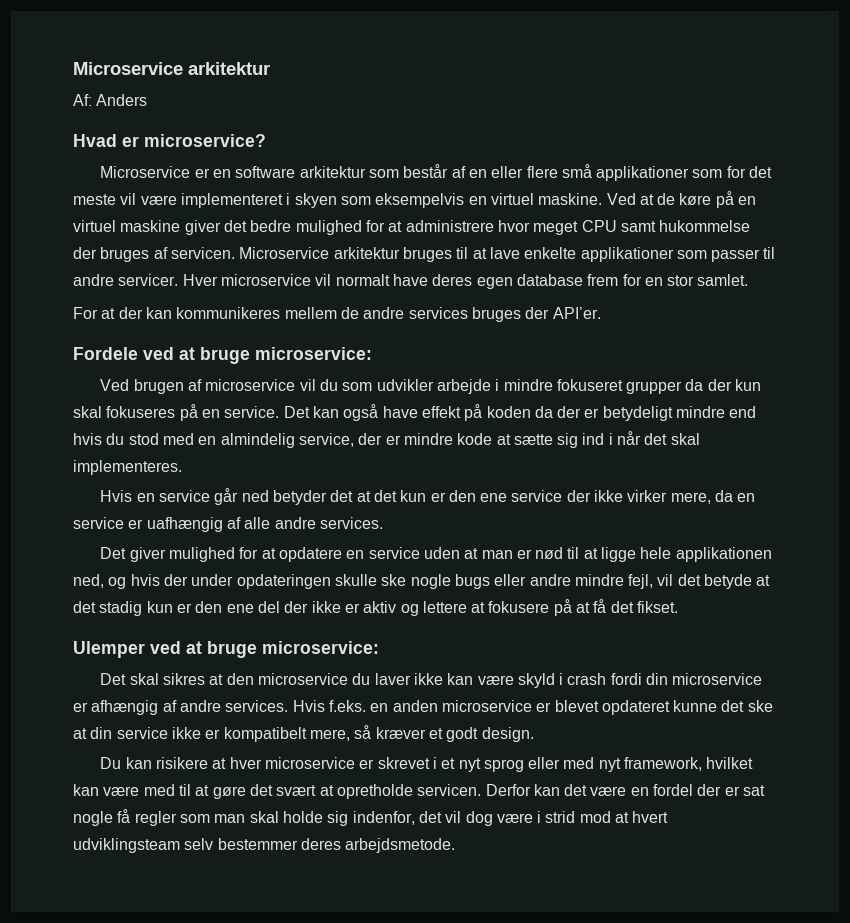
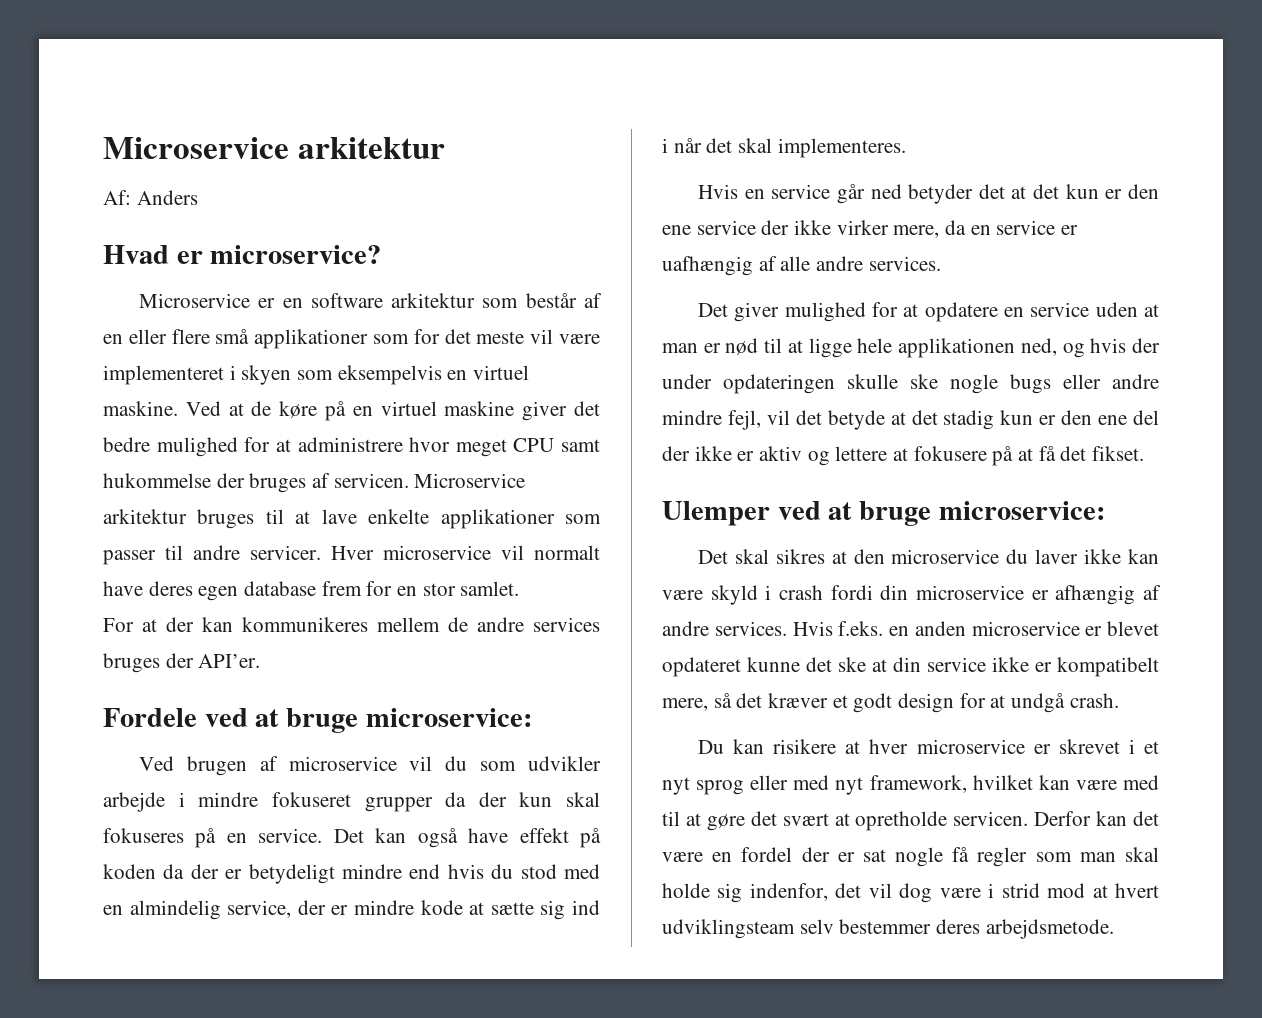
- Hvis f.eks. en anden microservice er blevet opdateret kunne det ske at din service ikke er kompatibelt mere, så kræver et godt design.
+ Hvis f.eks. en anden microservice er blevet opdateret kunne det ske at din service ikke er kompatibelt mere, så det kræver et godt design for at undgå crash.

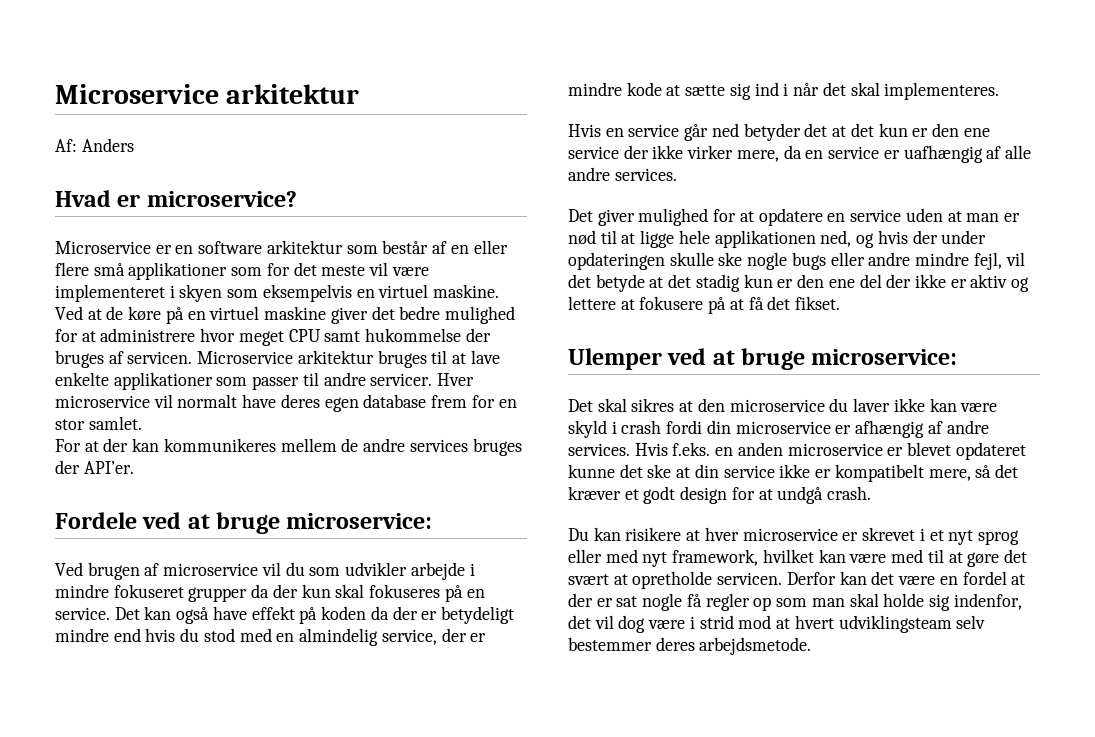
- Derfor kan det være en fordel der er sat nogle få regler som man skal holde sig indenfor, det vil dog være i strid mod at hvert udviklingsteam selv bestemmer deres arbejdsmetode.
+ Derfor kan det være en fordel at der er sat nogle få regler op som man skal holde sig indenfor, det vil dog være i strid mod at hvert udviklingsteam selv bestemmer deres arbejdsmetode.

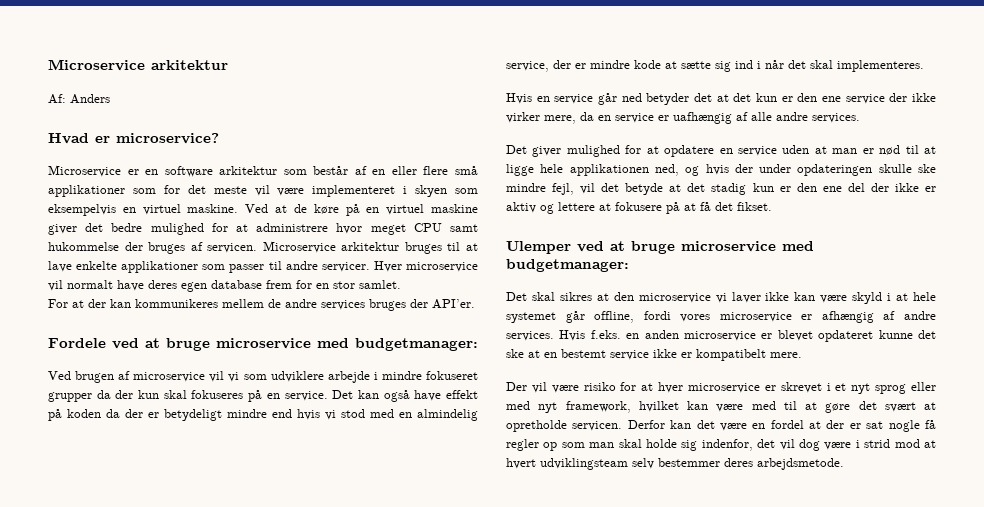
- Fordele ved at bruge microservice:
+ Fordele ved at bruge microservice med budgetmanager:
- Ved brugen af microservice vil du som udvikler arbejde i mindre fokuseret grupper da der kun skal fokuseres på en service.
+ Ved brugen af microservice vil vi som udviklere arbejde i mindre fokuseret grupper da der kun skal fokuseres på en service.
- Det kan også have effekt på koden da der er betydeligt mindre end hvis du stod med en almindelig service, der er mindre kode at sætte sig ind i når det skal implementeres.
+ Det kan også have effekt på koden da der er betydeligt mindre end hvis vi stod med en almindelig service, der er mindre kode at sætte sig ind i når det skal implementeres.
- Det giver mulighed for at opdatere en service uden at man er nød til at ligge hele applikationen ned, og hvis der under opdateringen skulle ske nogle bugs eller andre mindre fejl, vil det betyde at det stadig kun er den ene del der ikke er aktiv og lettere at fokusere på at få det fikset.
+ Det giver mulighed for at opdatere en service uden at man er nød til at ligge hele applikationen ned, og hvis der under opdateringen skulle ske mindre fejl, vil det betyde at det stadig kun er den ene del der ikke er aktiv og lettere at fokusere på at få det fikset.
- Ulemper ved at bruge microservice:
+ Ulemper ved at bruge microservice med budgetmanager:
- Det skal sikres at den microservice du laver ikke kan være skyld i crash fordi din microservice er afhængig af andre services.
+ Det skal sikres at den microservice vi laver ikke kan være skyld i at hele systemet går offline, fordi vores microservice er afhængig af andre services.
- Hvis f.eks. en anden microservice er blevet opdateret kunne det ske at din service ikke er kompatibelt mere, så det kræver et godt design for at undgå crash.
- Du kan risikere at hver microservice er skrevet i et nyt sprog eller med nyt framework, hvilket kan være med til at gøre det svært at opretholde servicen.
+ Hvis f.eks. en anden microservice er blevet opdateret kunne det ske at en bestemt service ikke er kompatibelt mere.
+ Der vil være risiko for at hver microservice er skrevet i et nyt sprog eller med nyt framework, hvilket kan være med til at gøre det svært at opretholde servicen.

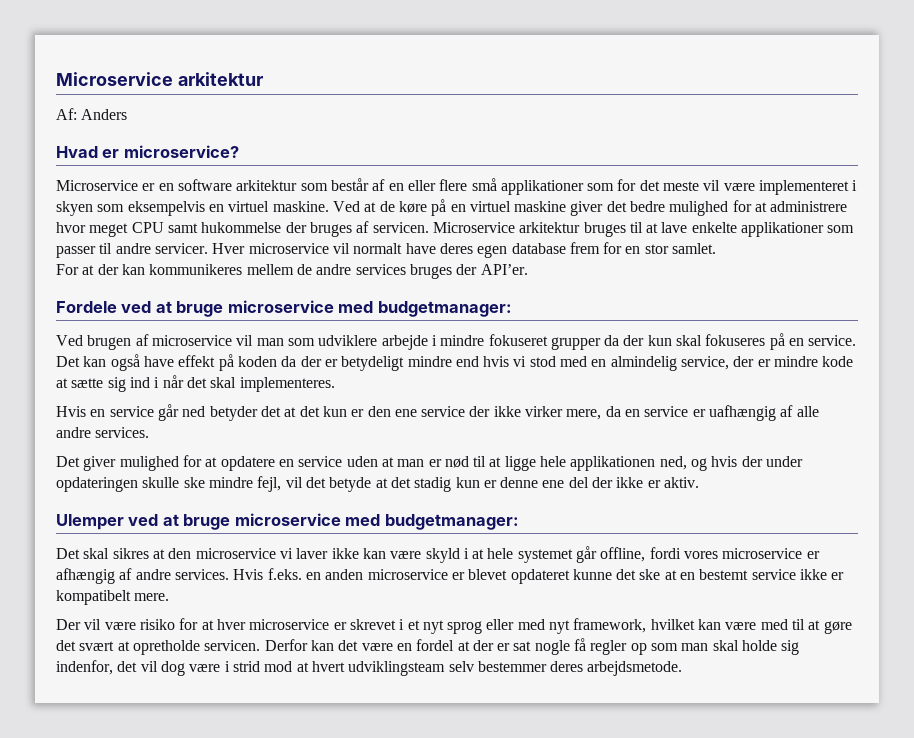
- Ved brugen af microservice vil vi som udviklere arbejde i mindre fokuseret grupper da der kun skal fokuseres på en service.
+ Ved brugen af microservice vil man som udviklere arbejde i mindre fokuseret grupper da der kun skal fokuseres på en service.
- Det giver mulighed for at opdatere en service uden at man er nød til at ligge hele applikationen ned, og hvis der under opdateringen skulle ske mindre fejl, vil det betyde at det stadig kun er den ene del der ikke er aktiv og lettere at fokusere på at få det fikset.
+ Det giver mulighed for at opdatere en service uden at man er nød til at ligge hele applikationen ned, og hvis der under opdateringen skulle ske mindre fejl, vil det betyde at det stadig kun er denne ene del der ikke er aktiv.

